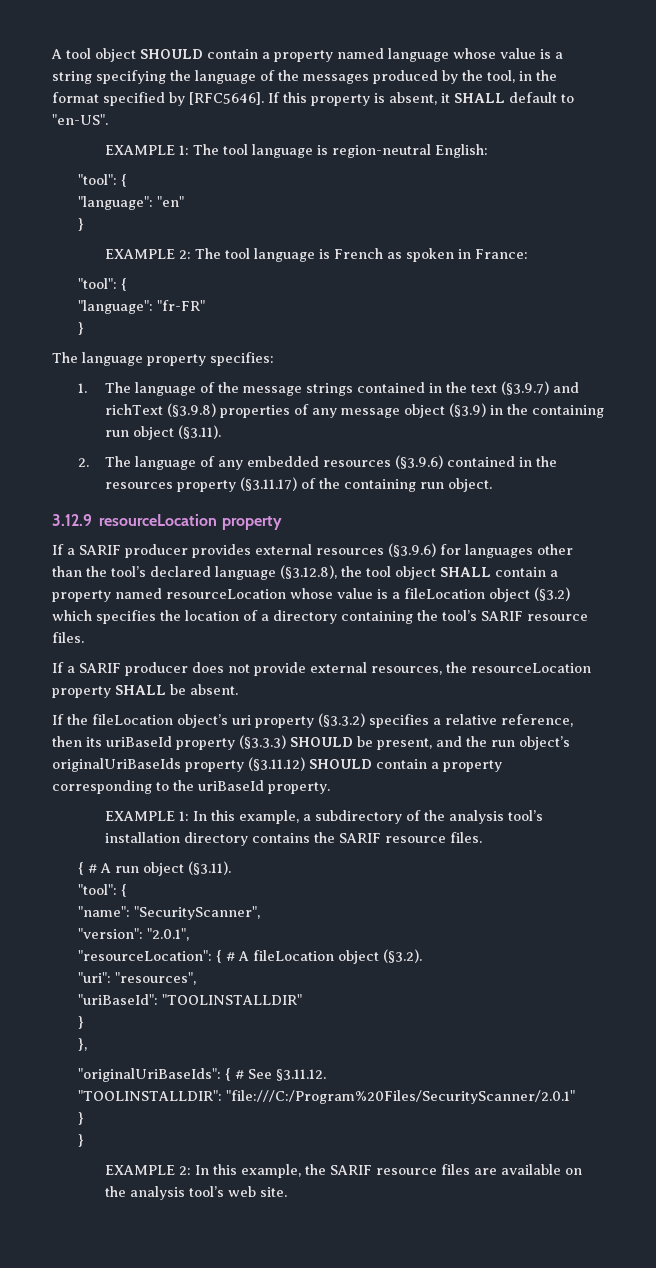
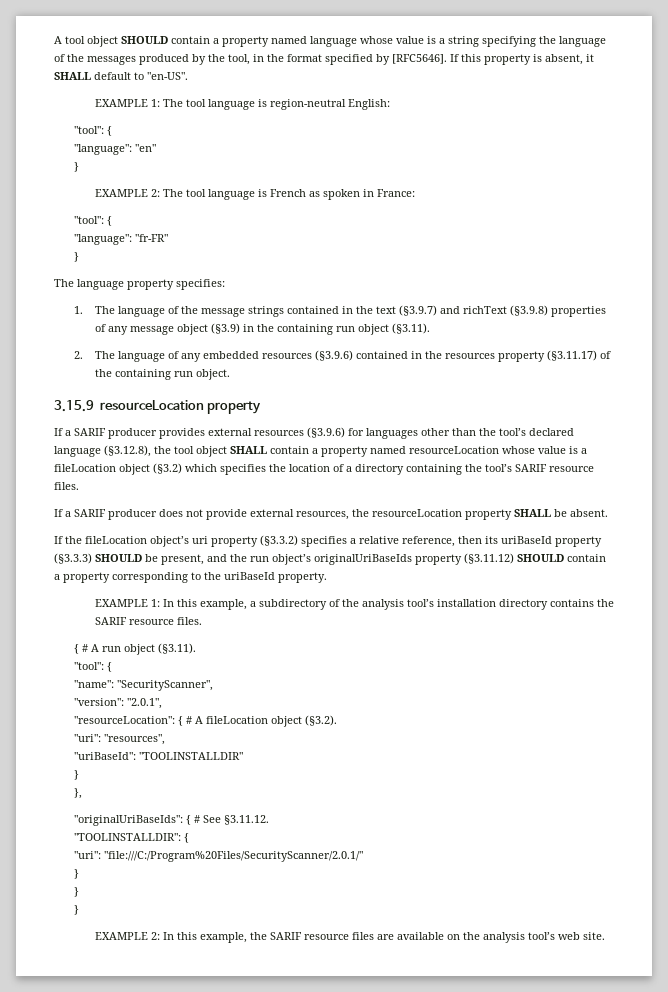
- 3.12.9 resourceLocation property
+ 3.15.9 resourceLocation property
- "TOOLINSTALLDIR": "file:///C:/Program%20Files/SecurityScanner/2.0.1"
+ "TOOLINSTALLDIR": {
+ "uri": "file:///C:/Program%20Files/SecurityScanner/2.0.1/"
+ }

